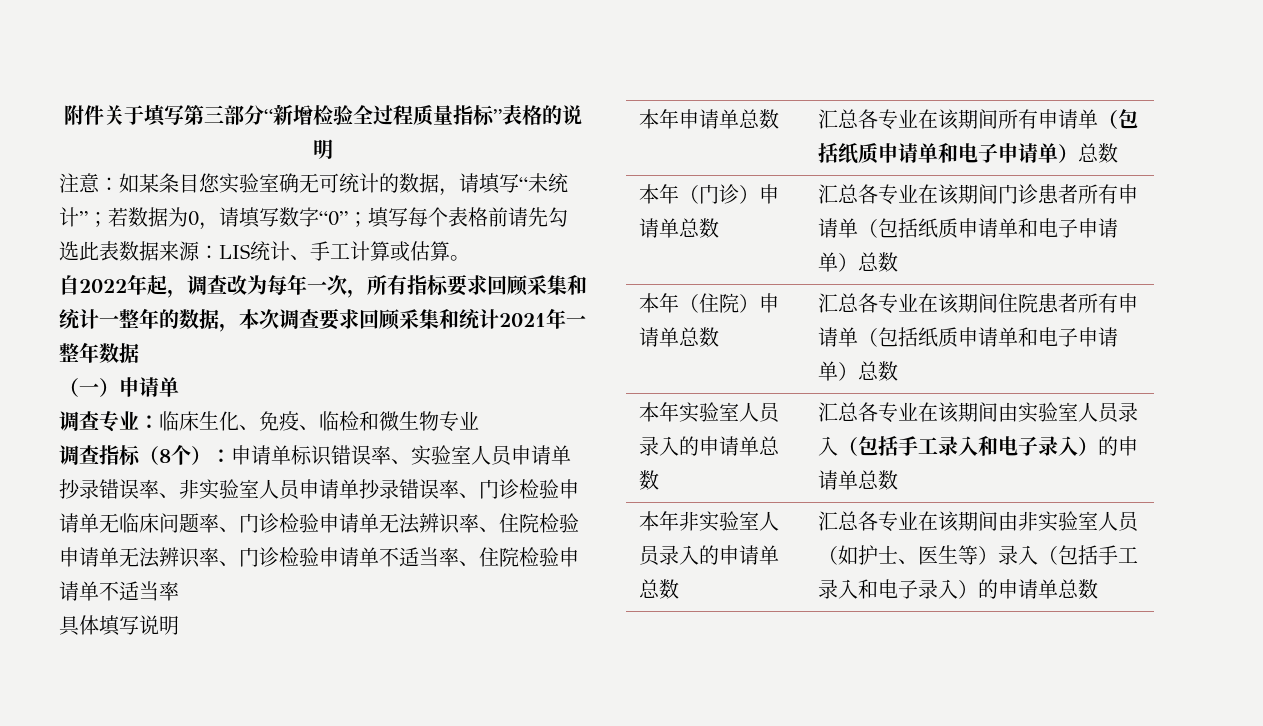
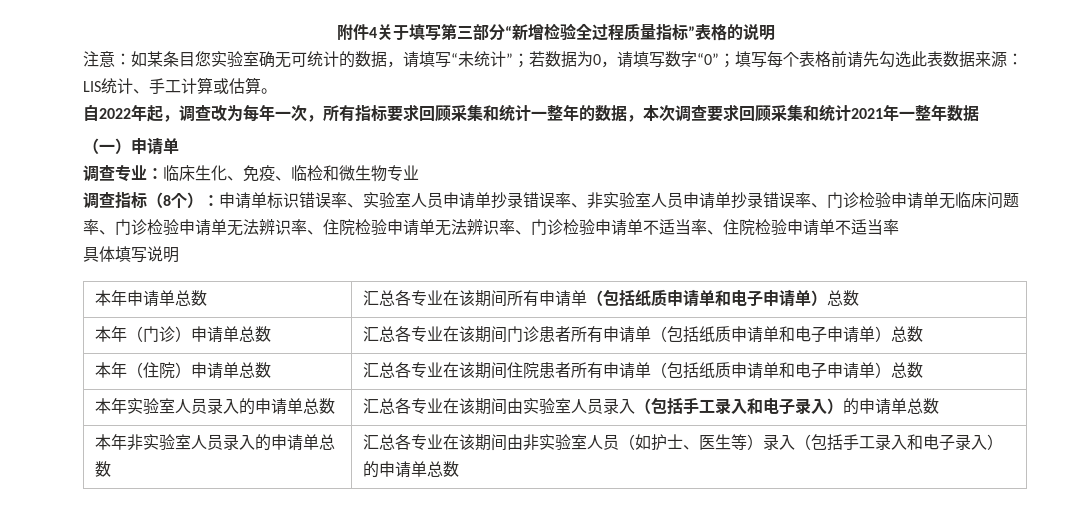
- 附件关于填写第三部分“新增检验全过程质量指标”表格的说明
+ 附件4关于填写第三部分“新增检验全过程质量指标”表格的说明

